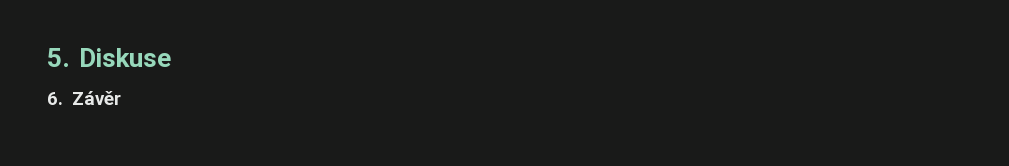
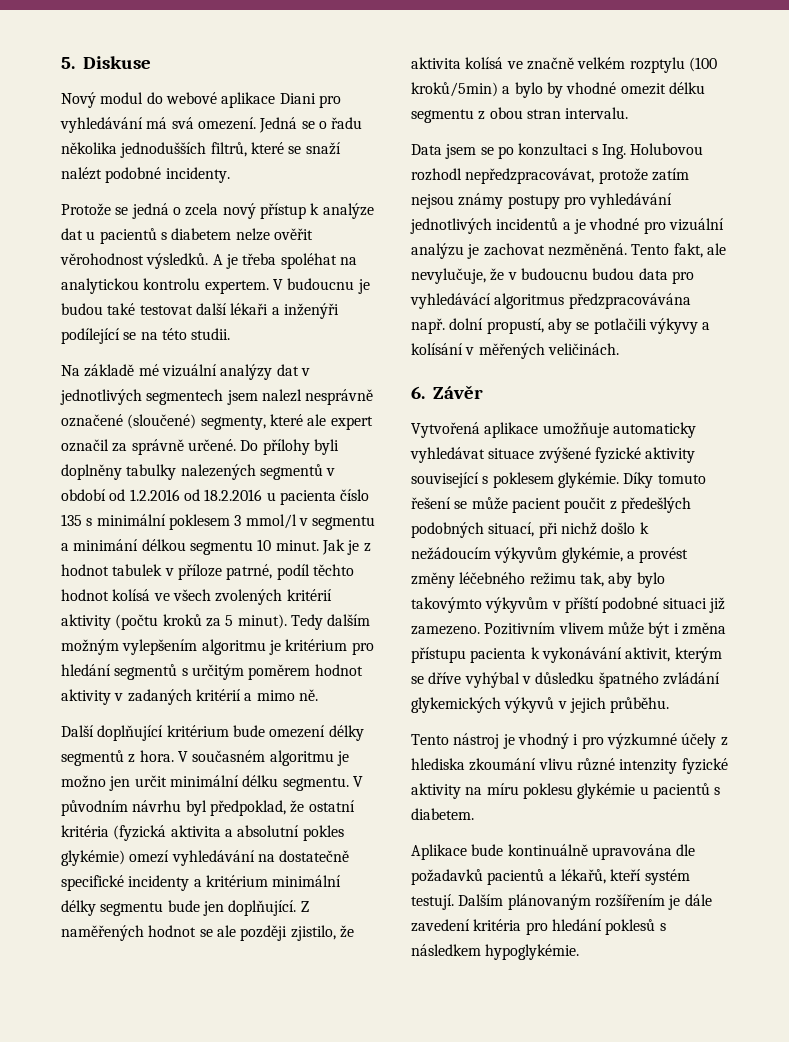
+ Nový modul do webové aplikace Diani pro vyhledávání má svá omezení. Jedná se o řadu několika jednodušších filtrů, které se snaží nalézt podobné incidenty.
+ Protože se jedná o zcela nový přístup k analýze dat u pacientů s diabetem nelze ověřit věrohodnost výsledků. A je třeba spoléhat na analytickou kontrolu expertem. V budoucnu je budou také testovat další lékaři a inženýři podílející se na této studii.
+ Na základě mé vizuální analýzy dat v jednotlivých segmentech jsem nalezl nesprávně označené (sloučené) segmenty, které ale expert označil za správně určené. Do přílohy byli doplněny tabulky nalezených segmentů v období od 1.2.2016 od 18.2.2016 u pacienta číslo 135 s minimální poklesem 3 mmol/l v segmentu a minimání délkou segmentu 10 minut. Jak je z hodnot tabulek v příloze patrné, podíl těchto hodnot kolísá ve všech zvolených kritérií aktivity (počtu kroků za 5 minut). Tedy dalším možným vylepšením algoritmu je kritérium pro hledání segmentů s určitým poměrem hodnot aktivity v zadaných kritérií a mimo ně.
+ Další doplňující kritérium bude omezení délky segmentů z hora. V současném algoritmu je možno jen určit minimální délku segmentu. V původním návrhu byl předpoklad, že ostatní kritéria (fyzická aktivita a absolutní pokles glykémie) omezí vyhledávání na dostatečně specifické incidenty a kritérium minimální délky segmentu bude jen doplňující. Z naměřených hodnot se ale později zjistilo, že aktivita kolísá ve značně velkém rozptylu (100 kroků/5min) a bylo by vhodné omezit délku segmentu z obou stran intervalu.
+ Data jsem se po konzultaci s Ing. Holubovou rozhodl nepředzpracovávat, protože zatím nejsou známy postupy pro vyhledávání jednotlivých incidentů a je vhodné pro vizuální analýzu je zachovat nezměněná. Tento fakt, ale nevylučuje, že v budoucnu budou data pro vyhledávácí algoritmus předzpracovávána např. dolní propustí, aby se potlačili výkyvy a kolísání v měřených veličinách.
  6. Závěr
+ Vytvořená aplikace umožňuje automaticky vyhledávat situace zvýšené fyzické aktivity související s poklesem glykémie. Díky tomuto řešení se může pacient poučit z předešlých podobných situací, při nichž došlo k nežádoucím výkyvům glykémie, a provést změny léčebného režimu tak, aby bylo takovýmto výkyvům v příští podobné situaci již zamezeno. Pozitivním vlivem může být i změna přístupu pacienta k vykonávání aktivit, kterým se dříve vyhýbal v důsledku špatného zvládání glykemických výkyvů v jejich průběhu.
+ Tento nástroj je vhodný i pro výzkumné účely z hlediska zkoumání vlivu různé intenzity fyzické aktivity na míru poklesu glykémie u pacientů s diabetem.
+ Aplikace bude kontinuálně upravována dle požadavků pacientů a lékařů, kteří systém testují. Dalším plánovaným rozšířením je dále zavedení kritéria pro hledání poklesů s následkem hypoglykémie.

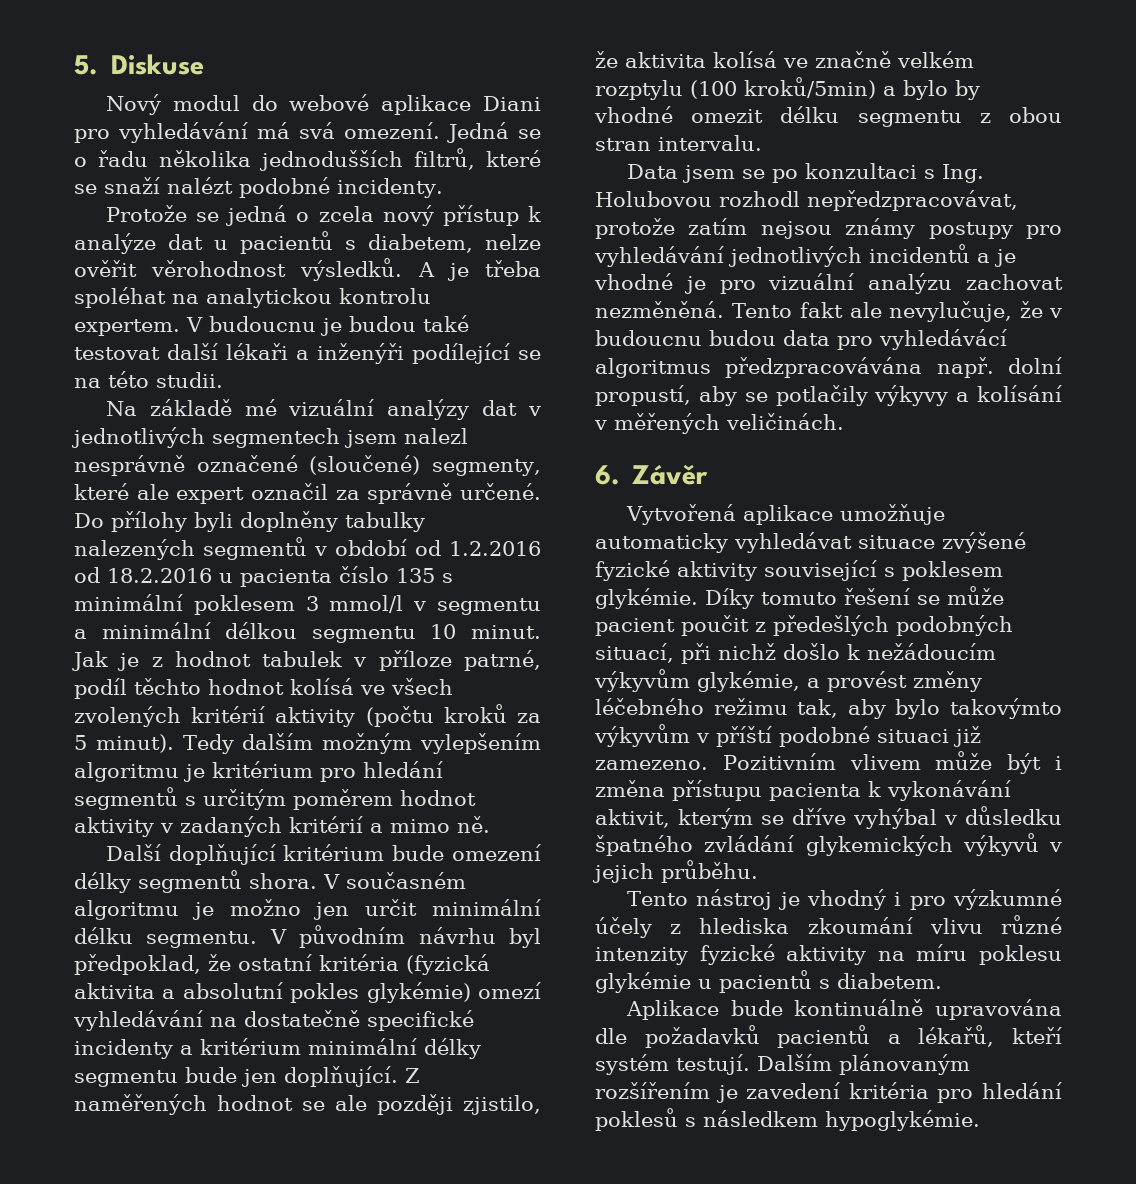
- Protože se jedná o zcela nový přístup k analýze dat u pacientů s diabetem nelze ověřit věrohodnost výsledků.
+ Protože se jedná o zcela nový přístup k analýze dat u pacientů s diabetem, nelze ověřit věrohodnost výsledků.
- Do přílohy byli doplněny tabulky nalezených segmentů v období od 1.2.2016 od 18.2.2016 u pacienta číslo 135 s minimální poklesem 3 mmol/l v segmentu a minimání délkou segmentu 10 minut.
+ Do přílohy byli doplněny tabulky nalezených segmentů v období od 1.2.2016 od 18.2.2016 u pacienta číslo 135 s minimální poklesem 3 mmol/l v segmentu a minimální délkou segmentu 10 minut.
- Další doplňující kritérium bude omezení délky segmentů z hora.
+ Další doplňující kritérium bude omezení délky segmentů shora.
- Data jsem se po konzultaci s Ing. Holubovou rozhodl nepředzpracovávat, protože zatím nejsou známy postupy pro vyhledávání jednotlivých incidentů a je vhodné pro vizuální analýzu je zachovat nezměněná.
+ Data jsem se po konzultaci s Ing. Holubovou rozhodl nepředzpracovávat, protože zatím nejsou známy postupy pro vyhledávání jednotlivých incidentů a je vhodné je pro vizuální analýzu zachovat nezměněná.
- Tento fakt, ale nevylučuje, že v budoucnu budou data pro vyhledávácí algoritmus předzpracovávána např. dolní propustí, aby se potlačili výkyvy a kolísání v měřených veličinách.
+ Tento fakt ale nevylučuje, že v budoucnu budou data pro vyhledávácí algoritmus předzpracovávána např. dolní propustí, aby se potlačily výkyvy a kolísání v měřených veličinách.
- Dalším plánovaným rozšířením je dále zavedení kritéria pro hledání poklesů s následkem hypoglykémie.
+ Dalším plánovaným rozšířením je zavedení kritéria pro hledání poklesů s následkem hypoglykémie.

